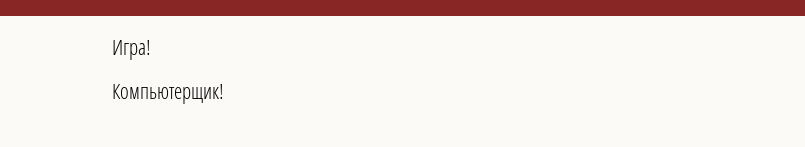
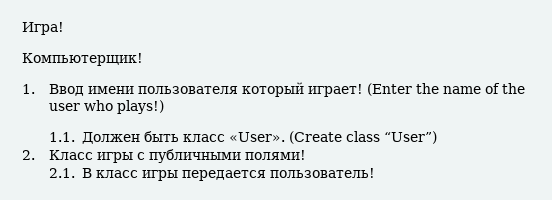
+ 1. Ввод имени пользователя который играет! (Enter the name of the user who plays!)
+ 1.1. Должен быть класс «User». (Create class “User”)
+ 2. Класс игры с публичными полями!
+ 2.1. В класс игры передается пользователь!

